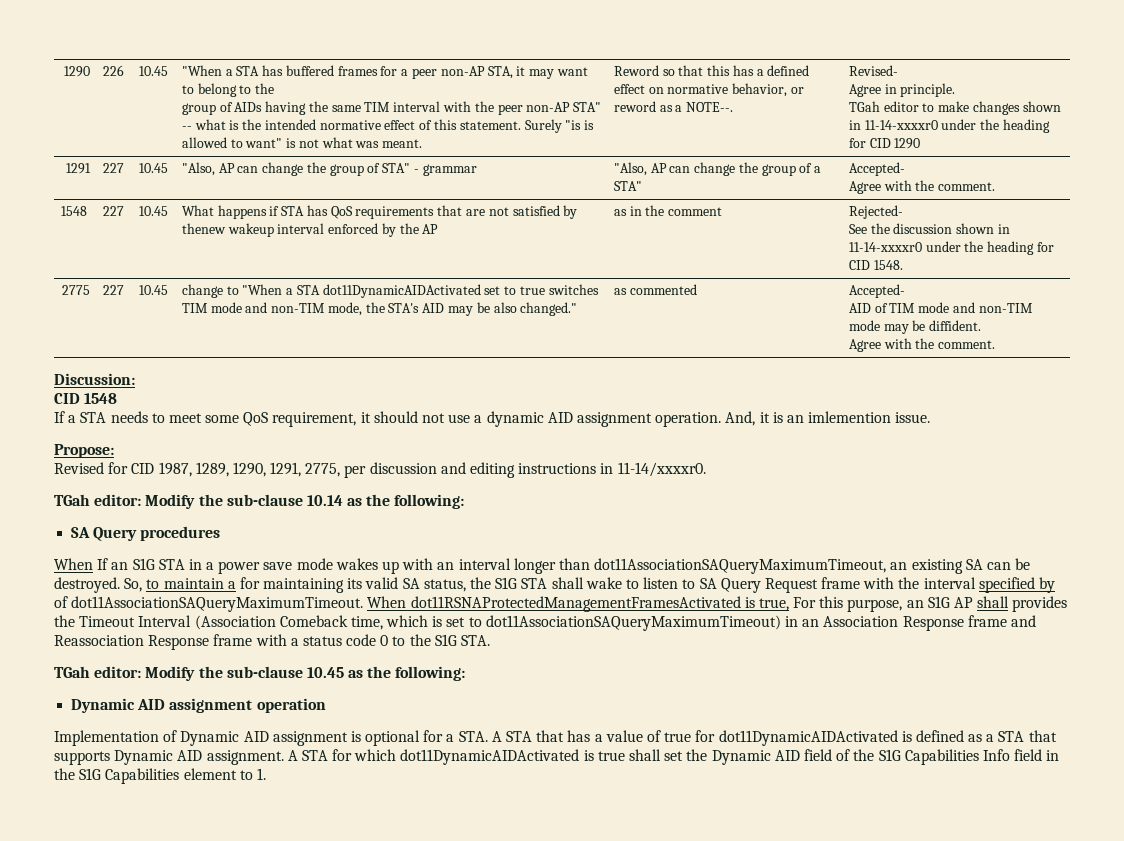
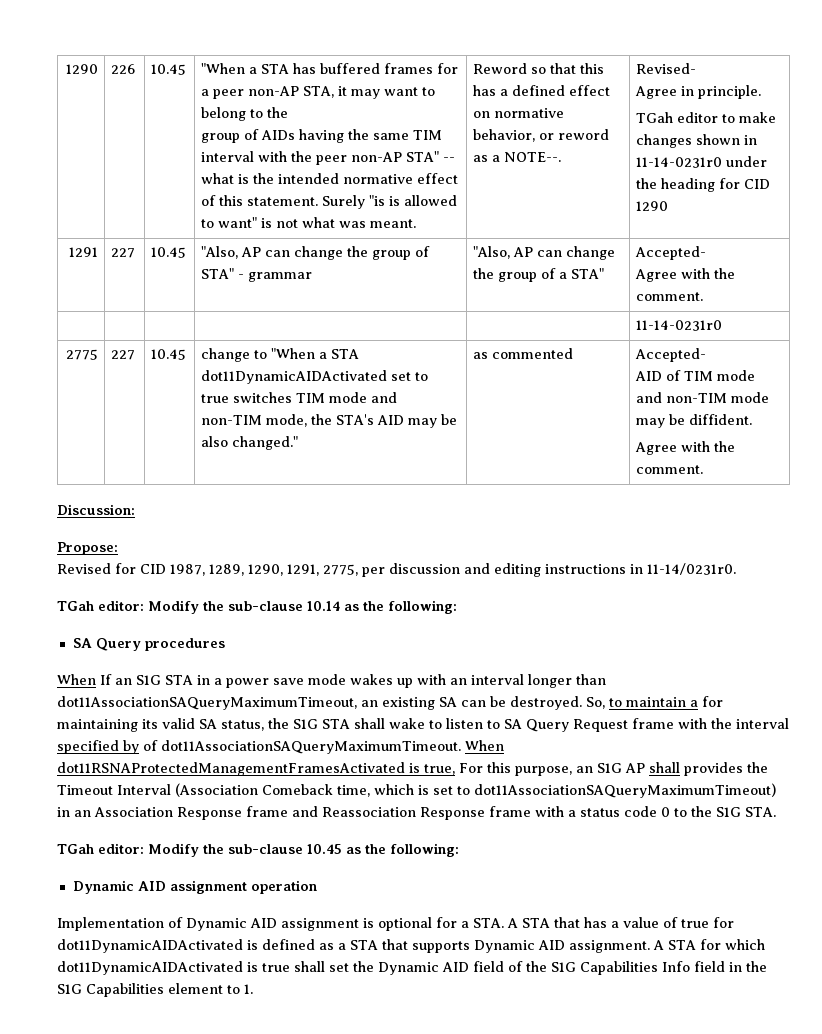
- TGah editor to make changes shown in 11-14-xxxxr0 under the heading for CID 1290
+ TGah editor to make changes shown in 11-14-0231r0 under the heading for CID 1290
- 1548 | 227 | 10.45 | What happens if STA has QoS requirements that are not satisfied by thenew wakeup interval enforced by the AP | as in the comment | Rejected-
- See the discussion shown in 11-14-xxxxr0 under the heading for CID 1548.
+ | | | | | 11-14-0231r0
- CID 1548
- If a STA needs to meet some QoS requirement, it should not use a dynamic AID assignment operation. And, it is an imlemention issue.
- Revised for CID 1987, 1289, 1290, 1291, 2775, per discussion and editing instructions in 11-14/xxxxr0.
+ Revised for CID 1987, 1289, 1290, 1291, 2775, per discussion and editing instructions in 11-14/0231r0.

